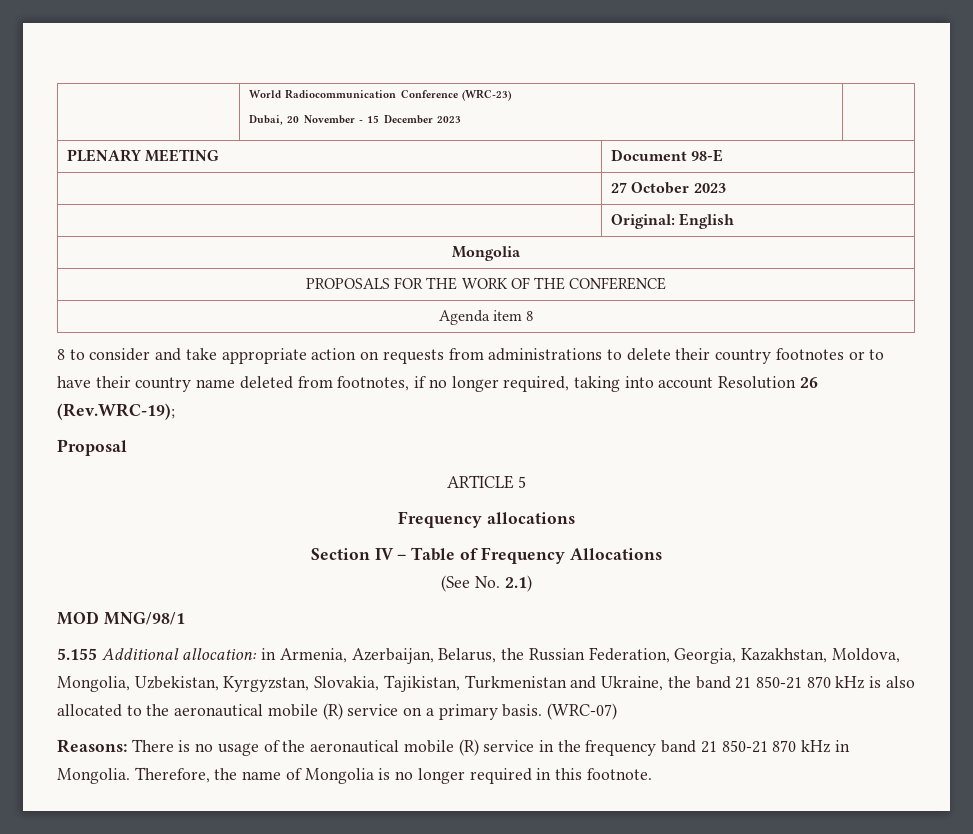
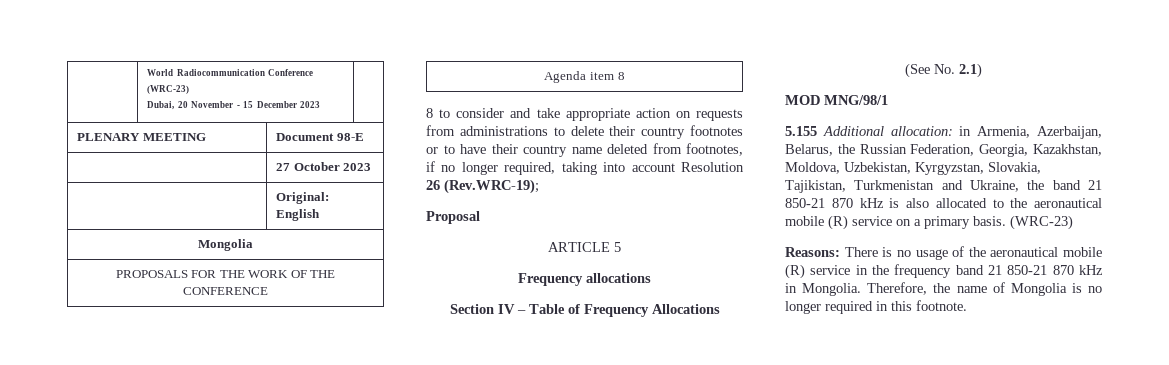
- 5.155 Additional allocation: in Armenia, Azerbaijan, Belarus, the Russian Federation, Georgia, Kazakhstan, Moldova, Mongolia, Uzbekistan, Kyrgyzstan, Slovakia, Tajikistan, Turkmenistan and Ukraine, the band 21 850-21 870 kHz is also allocated to the aeronautical mobile (R) service on a primary basis. (WRC-07)
+ 5.155 Additional allocation: in Armenia, Azerbaijan, Belarus, the Russian Federation, Georgia, Kazakhstan, Moldova, Uzbekistan, Kyrgyzstan, Slovakia, Tajikistan, Turkmenistan and Ukraine, the band 21 850-21 870 kHz is also allocated to the aeronautical mobile (R) service on a primary basis. (WRC-23)

